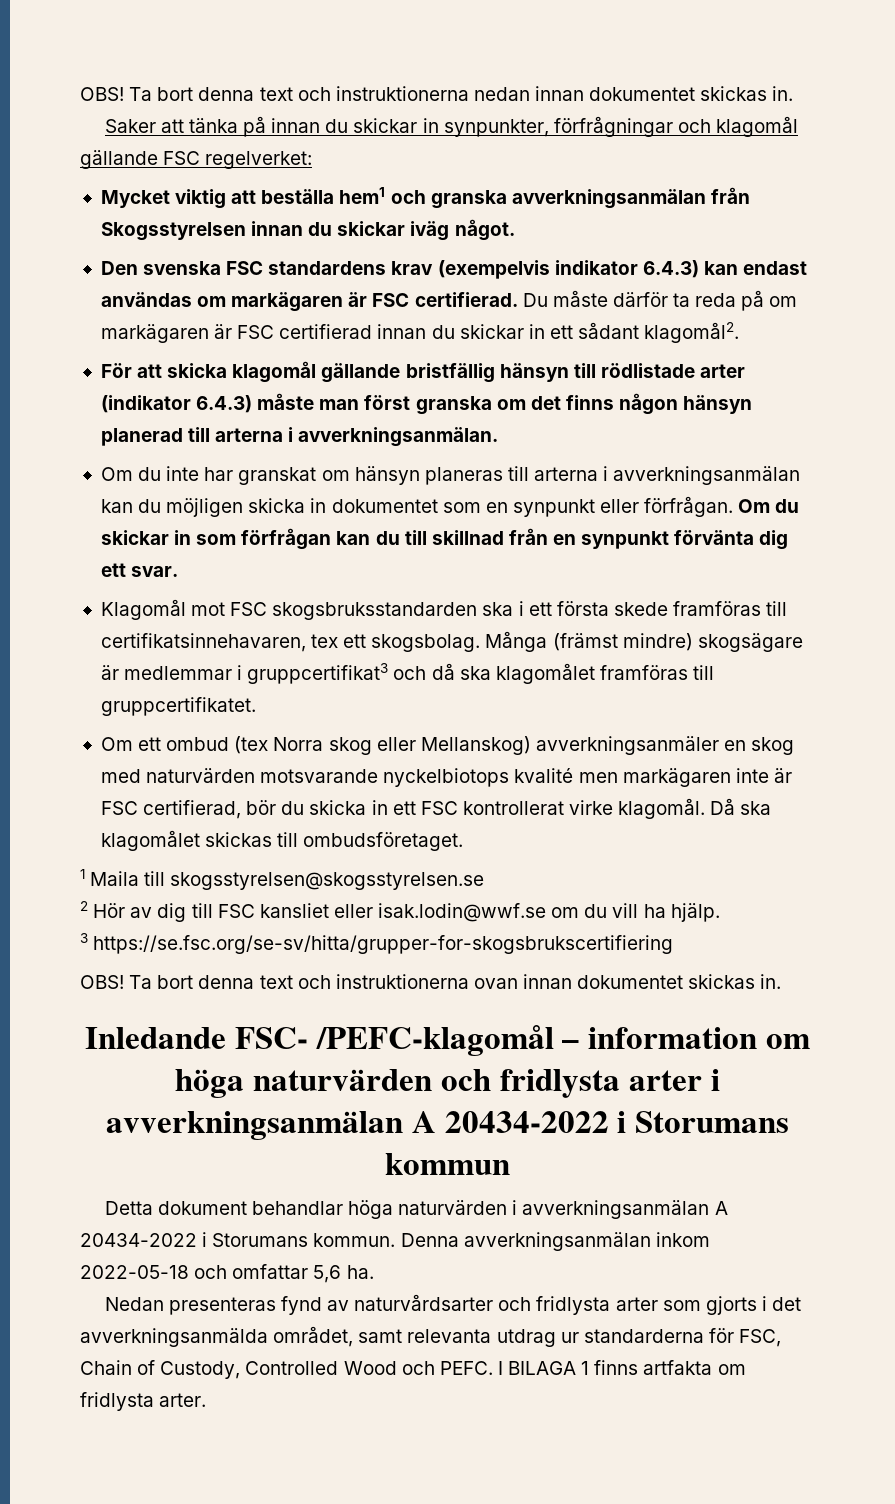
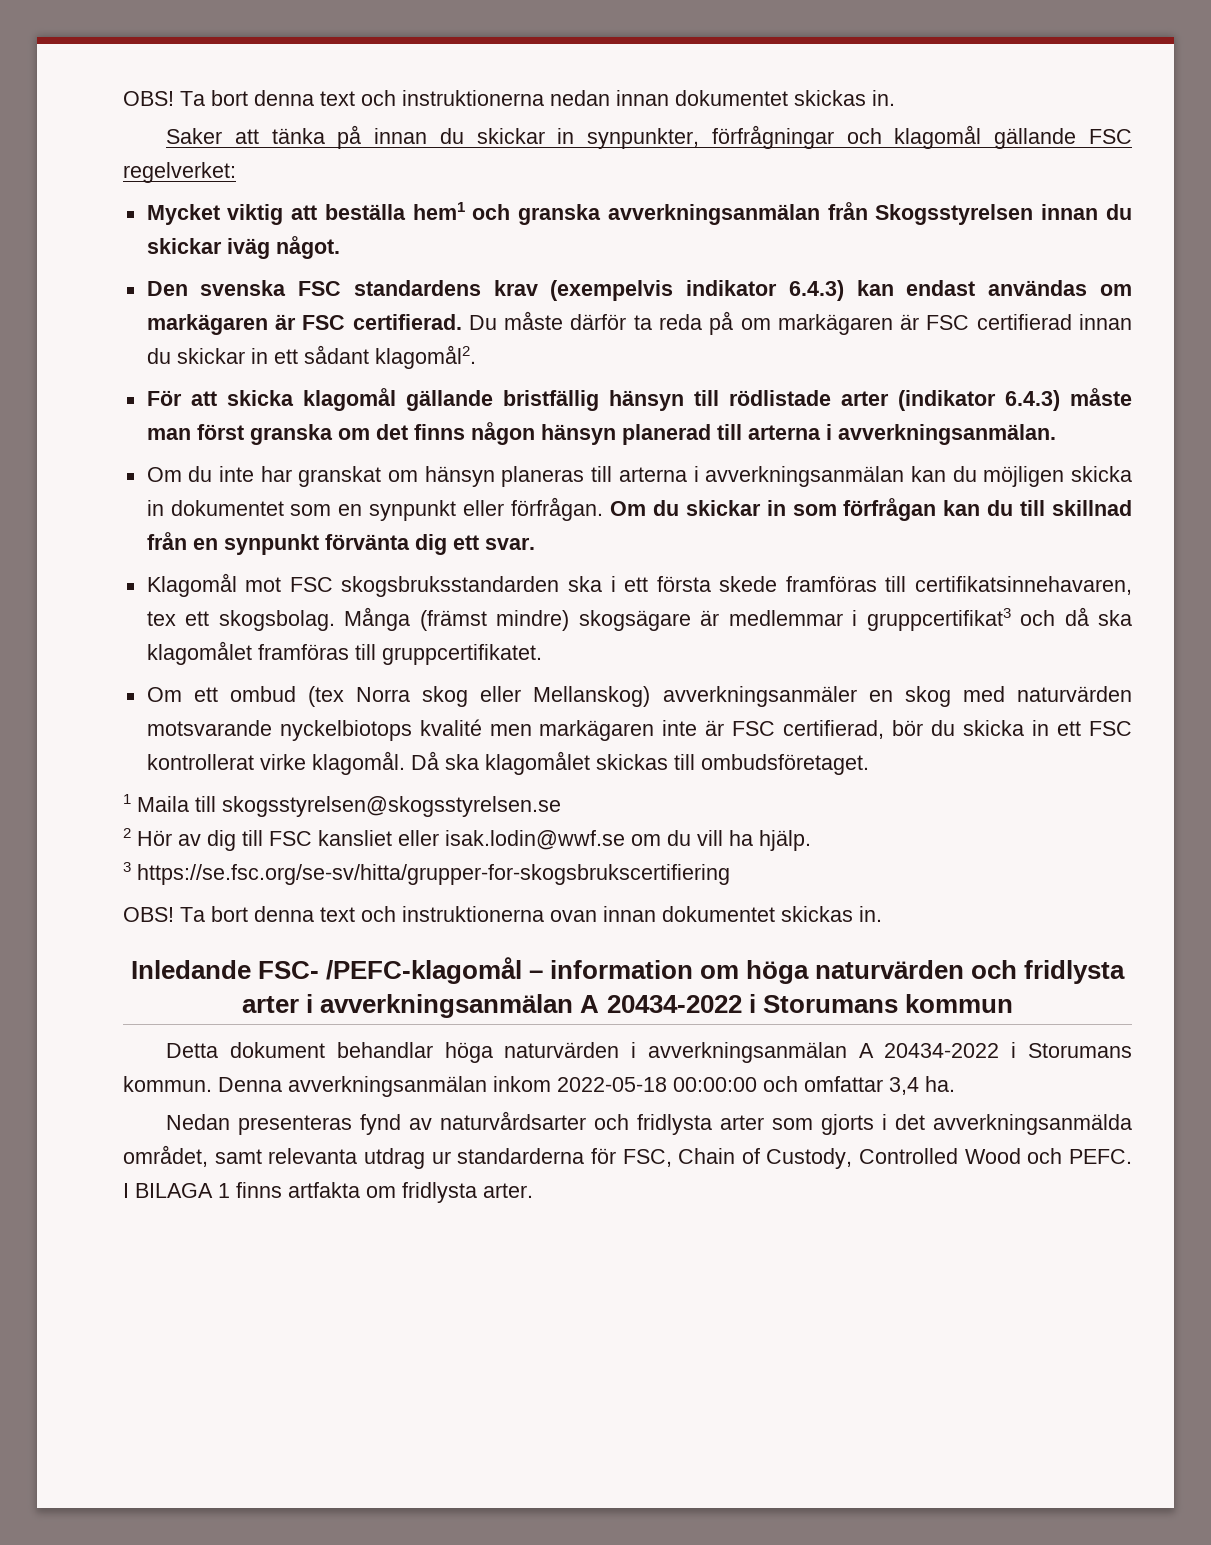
- Denna avverkningsanmälan inkom 2022-05-18 och omfattar 5,6 ha.
+ Denna avverkningsanmälan inkom 2022-05-18 00:00:00 och omfattar 3,4 ha.

